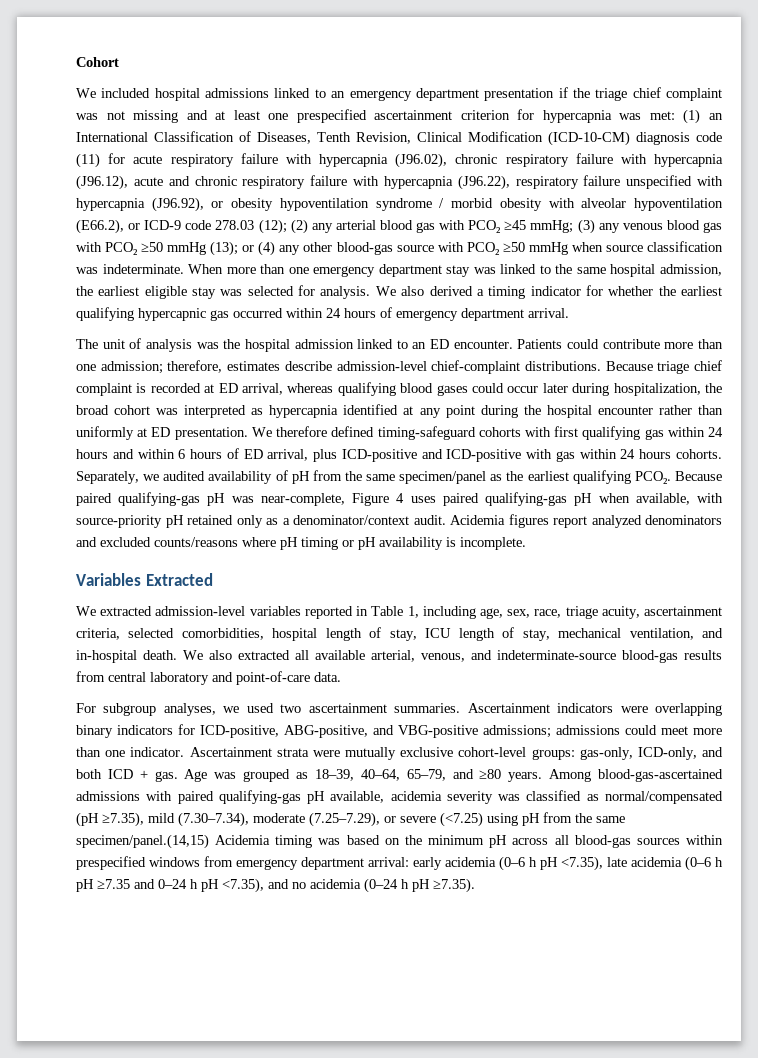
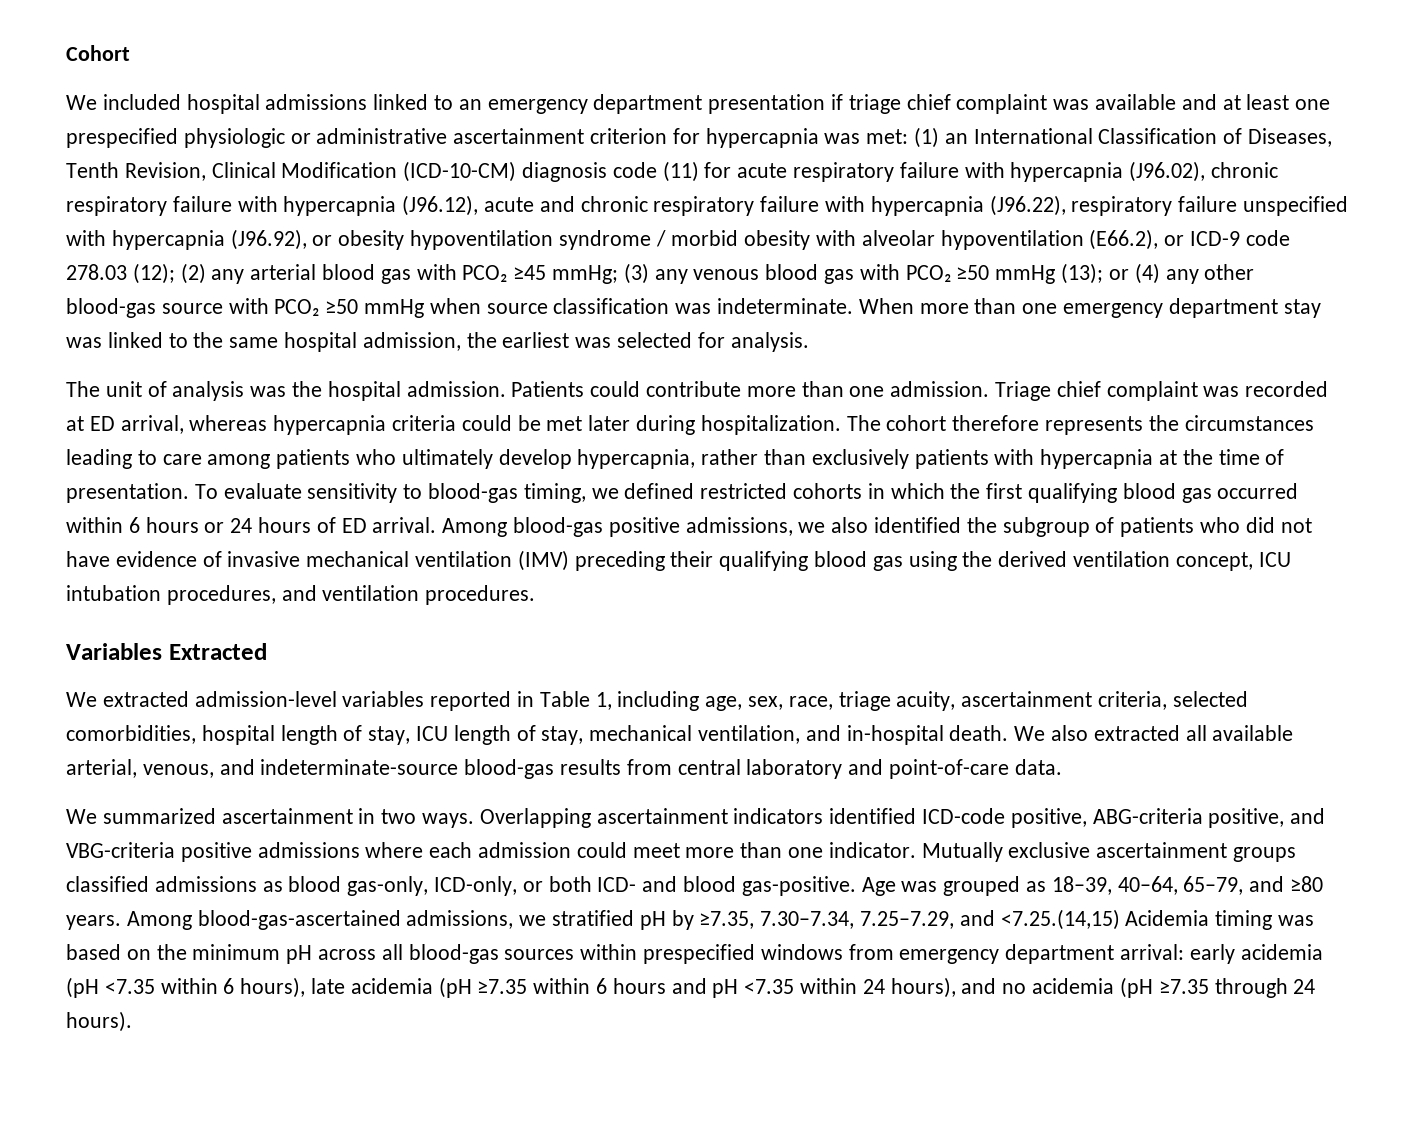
- We included hospital admissions linked to an emergency department presentation if the triage chief complaint was not missing and at least one prespecified ascertainment criterion for hypercapnia was met:
+ We included hospital admissions linked to an emergency department presentation if triage chief complaint was available and at least one prespecified physiologic or administrative ascertainment criterion for hypercapnia was met:
- When more than one emergency department stay was linked to the same hospital admission, the earliest eligible stay was selected for analysis. We also derived a timing indicator for whether the earliest qualifying hypercapnic gas occurred within 24 hours of emergency department arrival.
+ When more than one emergency department stay was linked to the same hospital admission, the earliest was selected for analysis.
- The unit of analysis was the hospital admission linked to an ED encounter.
+ The unit of analysis was the hospital admission.
- Patients could contribute more than one admission; therefore, estimates describe admission-level chief-complaint distributions. Because triage chief complaint is recorded at ED arrival, whereas qualifying blood gases could occur later during hospitalization, the broad cohort was interpreted as hypercapnia identified at any point during the hospital encounter rather than uniformly at ED presentation. We therefore defined timing-safeguard cohorts with first qualifying gas within 24 hours and within 6 hours of ED arrival, plus ICD-positive and ICD-positive with gas within 24 hours cohorts. Separately, we audited availability of pH from the same specimen/panel as the earliest qualifying PCO₂. Because paired qualifying-gas pH was near-complete, Figure 4 uses paired qualifying-gas pH when available, with source-priority pH retained only as a denominator/context audit. Acidemia figures report analyzed denominators and excluded counts/reasons where pH timing or pH availability is incomplete.
+ Patients could contribute more than one admission. Triage chief complaint was recorded at ED arrival, whereas hypercapnia criteria could be met later during hospitalization. The cohort therefore represents the circumstances leading to care among patients who ultimately develop hypercapnia, rather than exclusively patients with hypercapnia at the time of presentation. To evaluate sensitivity to blood-gas timing, we defined restricted cohorts in which the first qualifying blood gas occurred within 6 hours or 24 hours of ED arrival. Among blood-gas positive admissions, we also identified the subgroup of patients who did not have evidence of invasive mechanical ventilation (IMV) preceding their qualifying blood gas using the derived ventilation concept, ICU intubation procedures, and ventilation procedures.
- For subgroup analyses, we used two ascertainment summaries. Ascertainment indicators were overlapping binary indicators for ICD-positive, ABG-positive, and VBG-positive admissions; admissions could meet more than one indicator.
+ We summarized ascertainment in two ways. Overlapping ascertainment indicators identified ICD-code positive, ABG-criteria positive, and VBG-criteria positive admissions where each admission could meet more than one indicator.
- Ascertainment strata were mutually exclusive cohort-level groups: gas-only, ICD-only, and both ICD + gas.
+ Mutually exclusive ascertainment groups classified admissions as blood gas-only, ICD-only, or both ICD- and blood gas-positive.
- Among blood-gas-ascertained admissions with paired qualifying-gas pH available, acidemia severity was classified as normal/compensated (pH ≥7.35), mild (7.30–7.34), moderate (7.25–7.29), or severe (<7.25) using pH from the same specimen/panel.(14,15) Acidemia timing was based on the minimum pH across all blood-gas sources within prespecified windows from emergency department arrival: early acidemia (0–6 h pH <7.35), late acidemia (0–6 h pH ≥7.35 and 0–24 h pH <7.35), and no acidemia (0–24 h pH ≥7.35).
+ Among blood-gas-ascertained admissions, we stratified pH by ≥7.35, 7.30–7.34, 7.25–7.29, and <7.25.(14,15) Acidemia timing was based on the minimum pH across all blood-gas sources within prespecified windows from emergency department arrival: early acidemia (pH <7.35 within 6 hours), late acidemia (pH ≥7.35 within 6 hours and pH <7.35 within 24 hours), and no acidemia (pH ≥7.35 through 24 hours).

